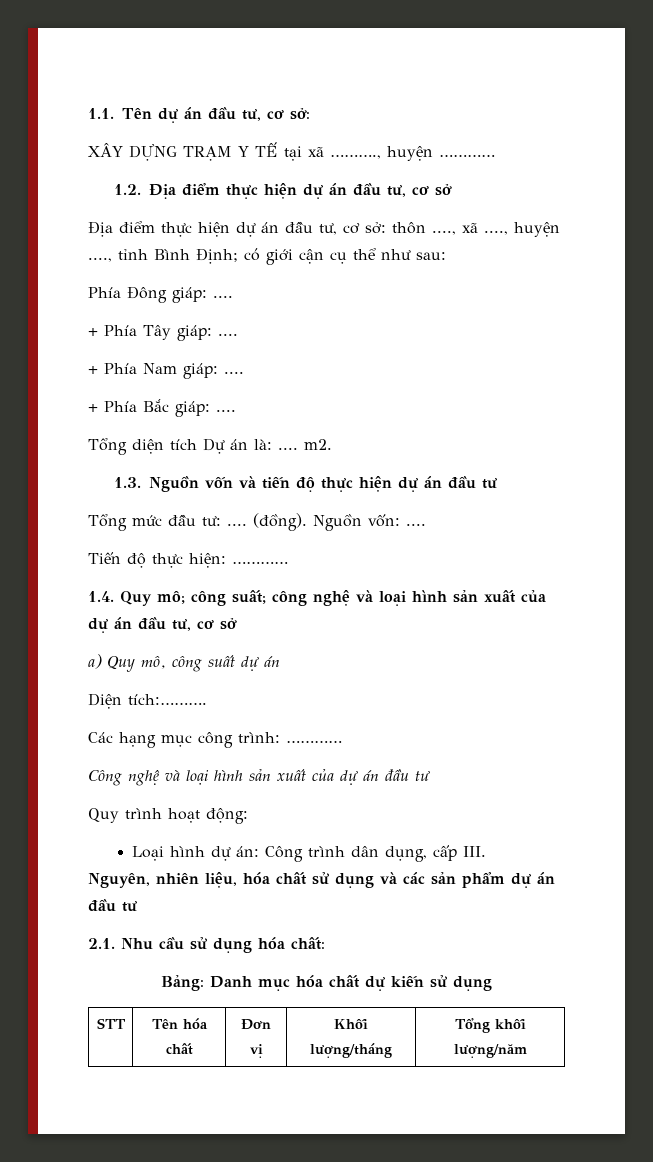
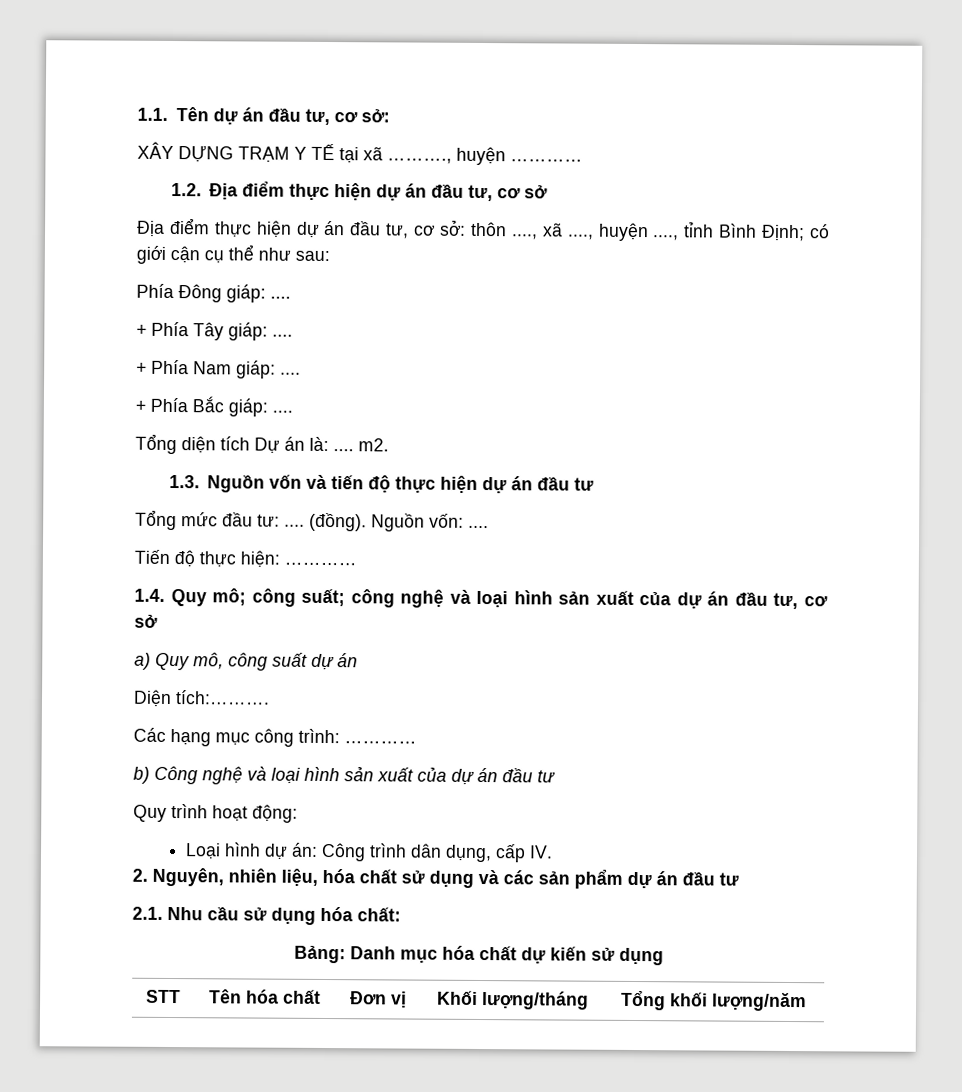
- Công nghệ và loại hình sản xuất của dự án đầu tư
+ b) Công nghệ và loại hình sản xuất của dự án đầu tư
- Loại hình dự án: Công trình dân dụng, cấp III.
- Nguyên, nhiên liệu, hóa chất sử dụng và các sản phẩm dự án đầu tư
+ Loại hình dự án: Công trình dân dụng, cấp IV.
+ 2. Nguyên, nhiên liệu, hóa chất sử dụng và các sản phẩm dự án đầu tư

